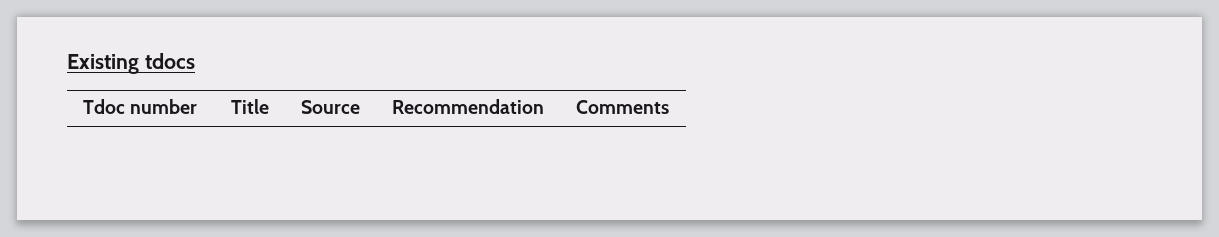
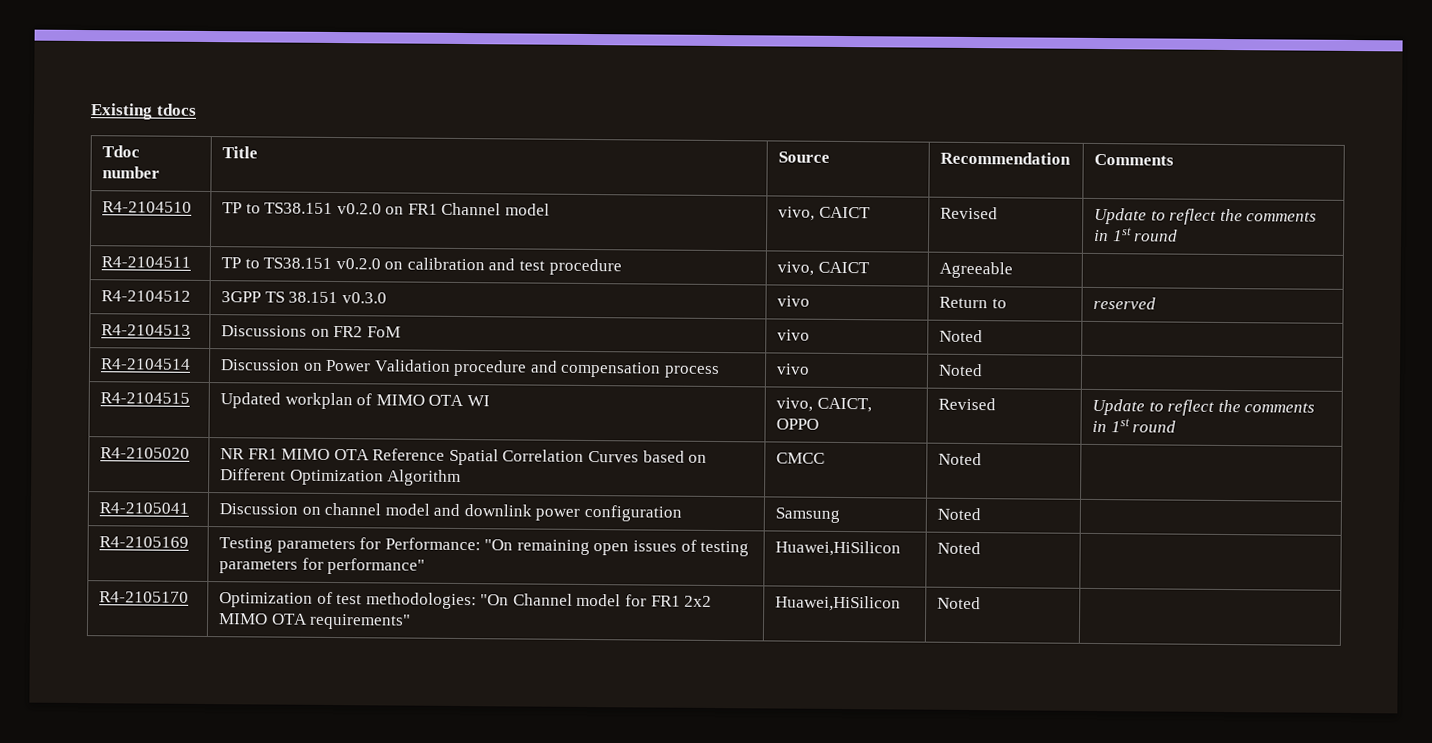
+ R4-2104510 | TP to TS38.151 v0.2.0 on FR1 Channel model | vivo, CAICT | Revised | Update to reflect the comments in 1st round
+ R4-2104511 | TP to TS38.151 v0.2.0 on calibration and test procedure | vivo, CAICT | Agreeable |
+ R4-2104512 | 3GPP TS 38.151 v0.3.0 | vivo | Return to | reserved
+ R4-2104513 | Discussions on FR2 FoM | vivo | Noted |
+ R4-2104514 | Discussion on Power Validation procedure and compensation process | vivo | Noted |
+ R4-2104515 | Updated workplan of MIMO OTA WI | vivo, CAICT, OPPO | Revised | Update to reflect the comments in 1st round
+ R4-2105020 | NR FR1 MIMO OTA Reference Spatial Correlation Curves based on Different Optimization Algorithm | CMCC | Noted |
+ R4-2105041 | Discussion on channel model and downlink power configuration | Samsung | Noted |
+ R4-2105169 | Testing parameters for Performance: "On remaining open issues of testing parameters for performance" | Huawei,HiSilicon | Noted |
+ R4-2105170 | Optimization of test methodologies: "On Channel model for FR1 2x2 MIMO OTA requirements" | Huawei,HiSilicon | Noted |

